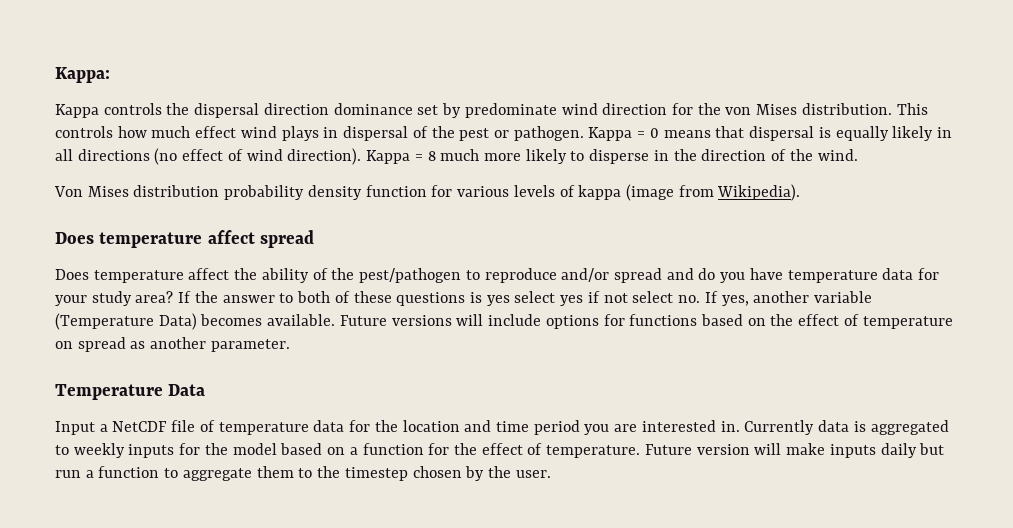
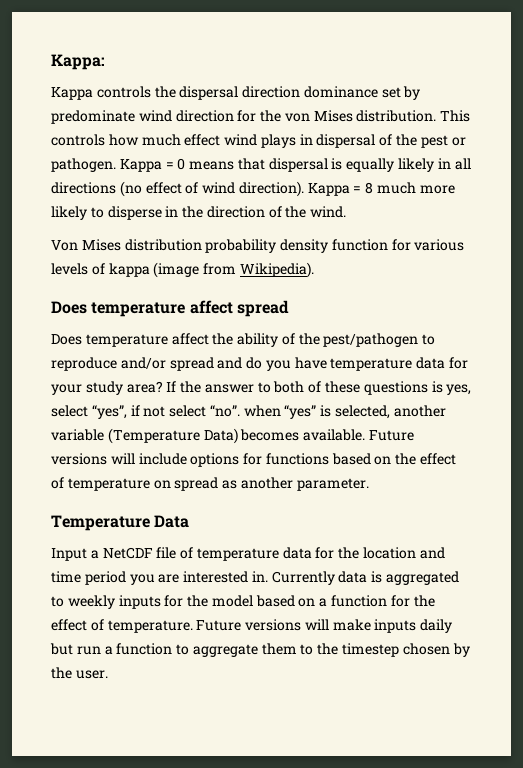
- If the answer to both of these questions is yes select yes if not select no. If yes, another variable (Temperature Data) becomes available.
+ If the answer to both of these questions is yes, select “yes”, if not select “no”. when “yes” is selected, another variable (Temperature Data) becomes available.
- Future version will make inputs daily but run a function to aggregate them to the timestep chosen by the user.
+ Future versions will make inputs daily but run a function to aggregate them to the timestep chosen by the user.

